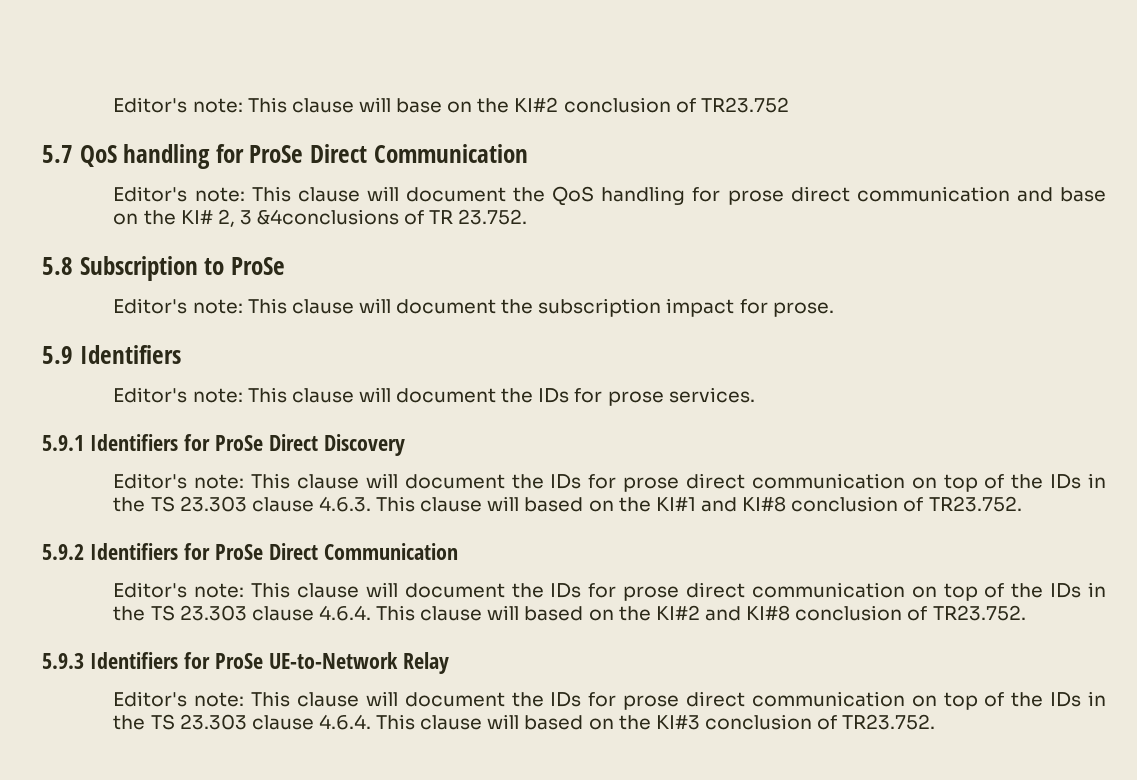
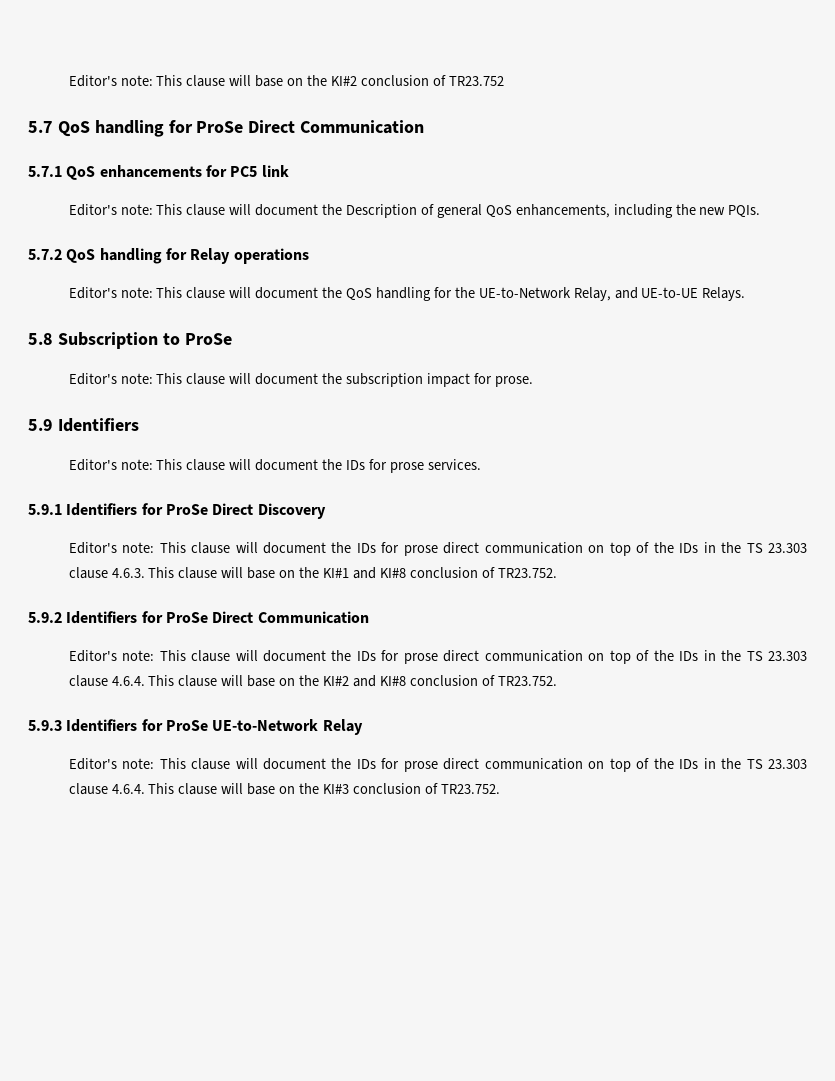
+ 5.7.1 QoS enhancements for PC5 link
+ Editor's note: This clause will document the Description of general QoS enhancements, including the new PQIs.
+ 5.7.2 QoS handling for Relay operations
- Editor's note: This clause will document the QoS handling for prose direct communication and base on the KI# 2, 3 &4conclusions of TR 23.752.
+ Editor's note: This clause will document the QoS handling for the UE-to-Network Relay, and UE-to-UE Relays.
- Editor's note: This clause will document the IDs for prose direct communication on top of the IDs in the TS 23.303 clause 4.6.3. This clause will based on the KI#1 and KI#8 conclusion of TR23.752.
+ Editor's note: This clause will document the IDs for prose direct communication on top of the IDs in the TS 23.303 clause 4.6.3. This clause will base on the KI#1 and KI#8 conclusion of TR23.752.
- Editor's note: This clause will document the IDs for prose direct communication on top of the IDs in the TS 23.303 clause 4.6.4. This clause will based on the KI#2 and KI#8 conclusion of TR23.752.
+ Editor's note: This clause will document the IDs for prose direct communication on top of the IDs in the TS 23.303 clause 4.6.4. This clause will base on the KI#2 and KI#8 conclusion of TR23.752.
- Editor's note: This clause will document the IDs for prose direct communication on top of the IDs in the TS 23.303 clause 4.6.4. This clause will based on the KI#3 conclusion of TR23.752.
+ Editor's note: This clause will document the IDs for prose direct communication on top of the IDs in the TS 23.303 clause 4.6.4. This clause will base on the KI#3 conclusion of TR23.752.

